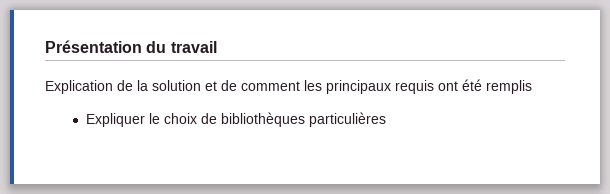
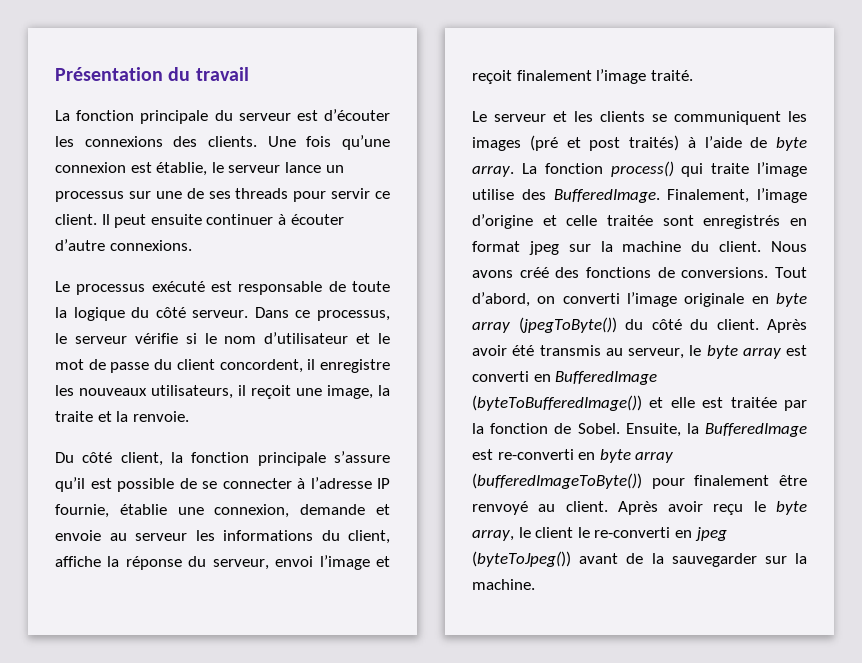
- Explication de la solution et de comment les principaux requis ont été remplis
- Expliquer le choix de bibliothèques particulières
+ La fonction principale du serveur est d’écouter les connexions des clients. Une fois qu’une connexion est établie, le serveur lance un processus sur une de ses threads pour servir ce client. Il peut ensuite continuer à écouter d’autre connexions.
+ Le processus exécuté est responsable de toute la logique du côté serveur. Dans ce processus, le serveur vérifie si le nom d’utilisateur et le mot de passe du client concordent, il enregistre les nouveaux utilisateurs, il reçoit une image, la traite et la renvoie.
+ Du côté client, la fonction principale s’assure qu’il est possible de se connecter à l’adresse IP fournie, établie une connexion, demande et envoie au serveur les informations du client, affiche la réponse du serveur, envoi l’image et reçoit finalement l’image traité.
+ Le serveur et les clients se communiquent les images (pré et post traités) à l’aide de byte array. La fonction process() qui traite l’image utilise des BufferedImage. Finalement, l’image d’origine et celle traitée sont enregistrés en format jpeg sur la machine du client. Nous avons créé des fonctions de conversions. Tout d’abord, on converti l’image originale en byte array (jpegToByte()) du côté du client. Après avoir été transmis au serveur, le byte array est converti en BufferedImage (byteToBufferedImage()) et elle est traitée par la fonction de Sobel. Ensuite, la BufferedImage est re-converti en byte array (bufferedImageToByte()) pour finalement être renvoyé au client. Après avoir reçu le byte array, le client le re-converti en jpeg (byteToJpeg()) avant de la sauvegarder sur la machine.

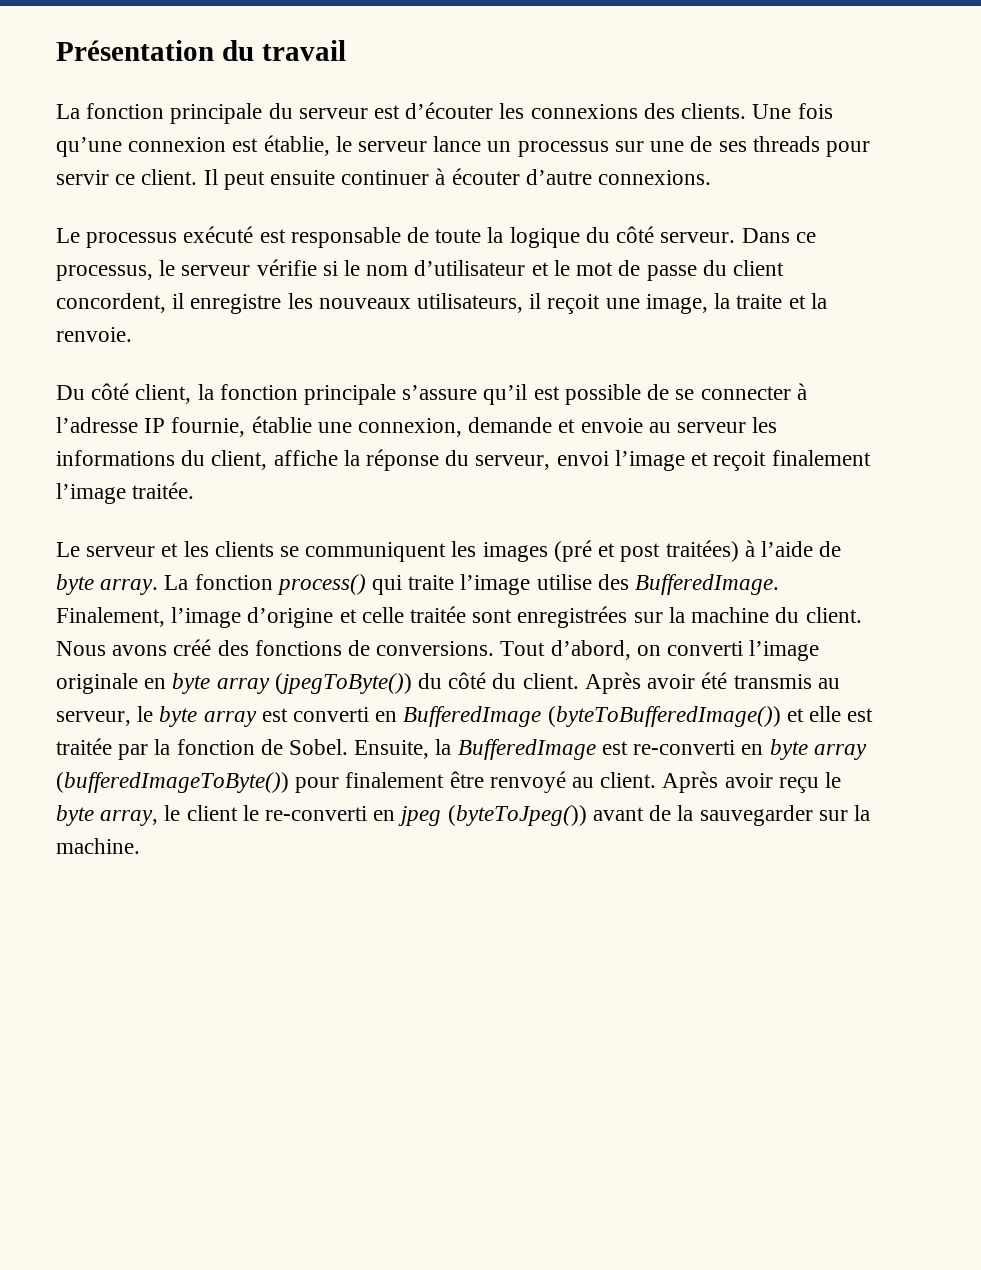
- Du côté client, la fonction principale s’assure qu’il est possible de se connecter à l’adresse IP fournie, établie une connexion, demande et envoie au serveur les informations du client, affiche la réponse du serveur, envoi l’image et reçoit finalement l’image traité.
+ Du côté client, la fonction principale s’assure qu’il est possible de se connecter à l’adresse IP fournie, établie une connexion, demande et envoie au serveur les informations du client, affiche la réponse du serveur, envoi l’image et reçoit finalement l’image traitée.
- Le serveur et les clients se communiquent les images (pré et post traités) à l’aide de byte array.
+ Le serveur et les clients se communiquent les images (pré et post traitées) à l’aide de byte array.
- Finalement, l’image d’origine et celle traitée sont enregistrés en format jpeg sur la machine du client.
+ Finalement, l’image d’origine et celle traitée sont enregistrées sur la machine du client.

